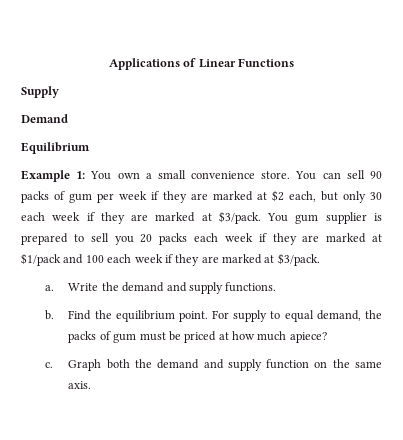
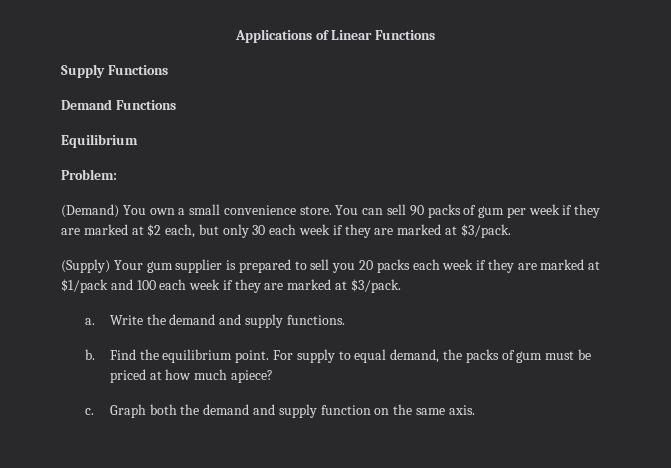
- Supply
+ Supply Functions
- Demand
+ Demand Functions
- Example 1: You own a small convenience store.
+ Problem:
+ (Demand) You own a small convenience store.
- You can sell 90 packs of gum per week if they are marked at $2 each, but only 30 each week if they are marked at $3/pack. You gum supplier is prepared to sell you 20 packs each week if they are marked at $1/pack and 100 each week if they are marked at $3/pack.
+ You can sell 90 packs of gum per week if they are marked at $2 each, but only 30 each week if they are marked at $3/pack.
+ (Supply) Your gum supplier is prepared to sell you 20 packs each week if they are marked at $1/pack and 100 each week if they are marked at $3/pack.

